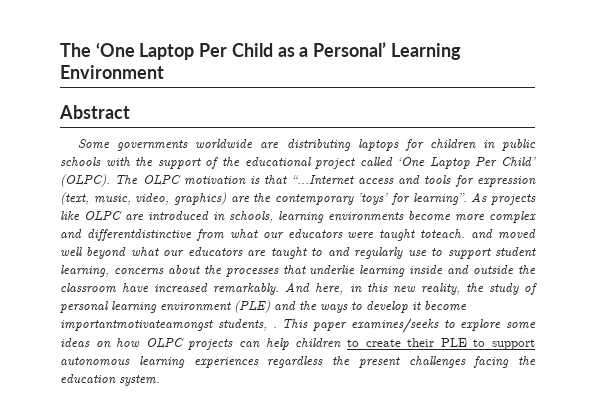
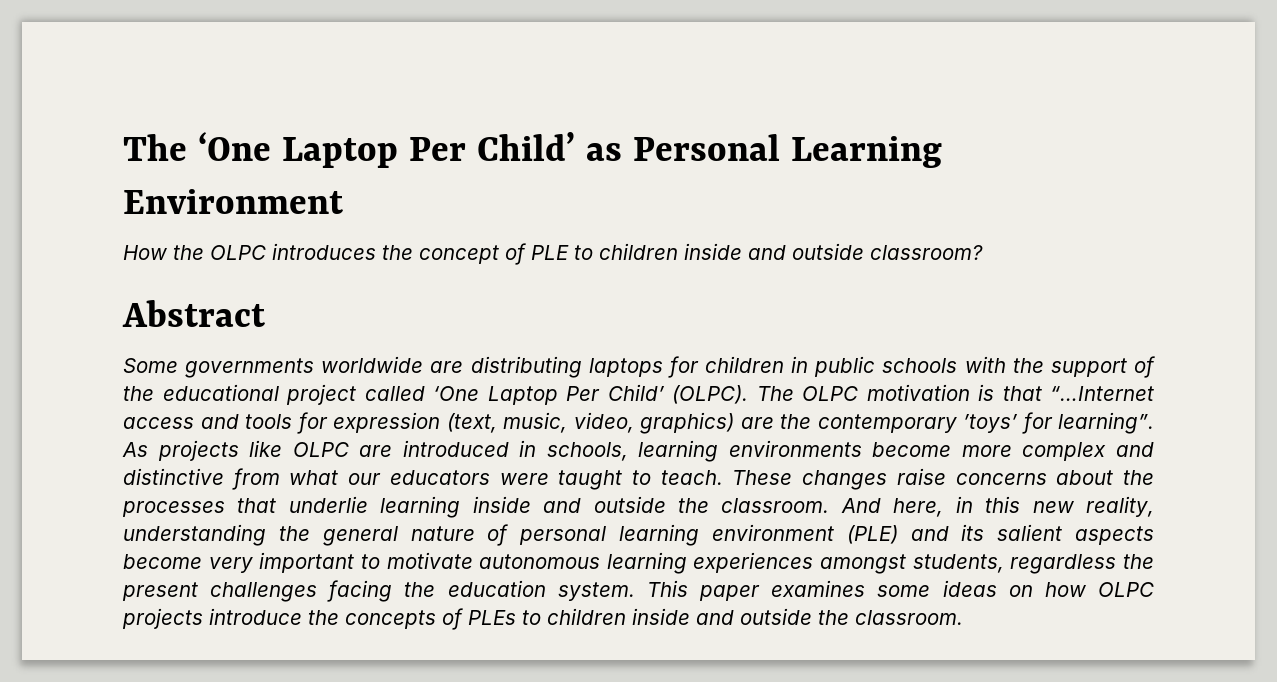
- The ‘One Laptop Per Child as a Personal’ Learning Environment
+ The ‘One Laptop Per Child’ as Personal Learning Environment
+ How the OLPC introduces the concept of PLE to children inside and outside classroom?
- As projects like OLPC are introduced in schools, learning environments become more complex and differentdistinctive from what our educators were taught toteach. and moved well beyond what our educators are taught to and regularly use to support student learning, concerns about the processes that underlie learning inside and outside the classroom have increased remarkably.
+ As projects like OLPC are introduced in schools, learning environments become more complex and distinctive from what our educators were taught to teach. These changes raise concerns about the processes that underlie learning inside and outside the classroom.
- And here, in this new reality, the study of personal learning environment (PLE) and the ways to develop it become importantmotivateamongst students, . This paper examines/seeks to explore some ideas on how OLPC projects can help children to create their PLE to support autonomous learning experiences regardless the present challenges facing the education system.
+ And here, in this new reality, understanding the general nature of personal learning environment (PLE) and its salient aspects become very important to motivate autonomous learning experiences amongst students, regardless the present challenges facing the education system.
+ This paper examines some ideas on how OLPC projects introduce the concepts of PLEs to children inside and outside the classroom.

